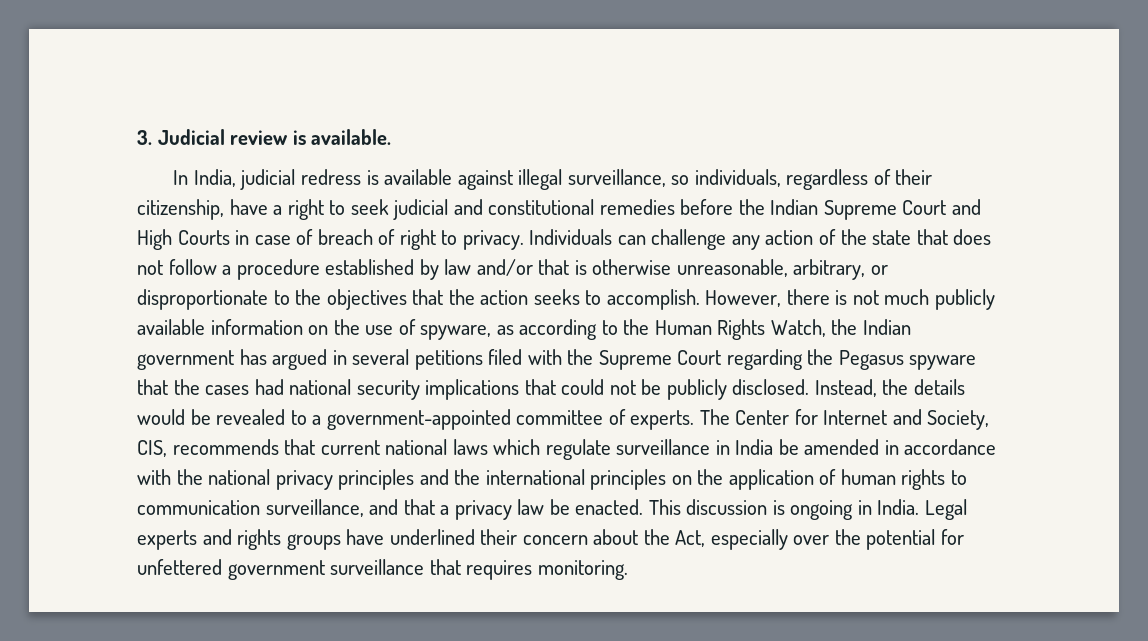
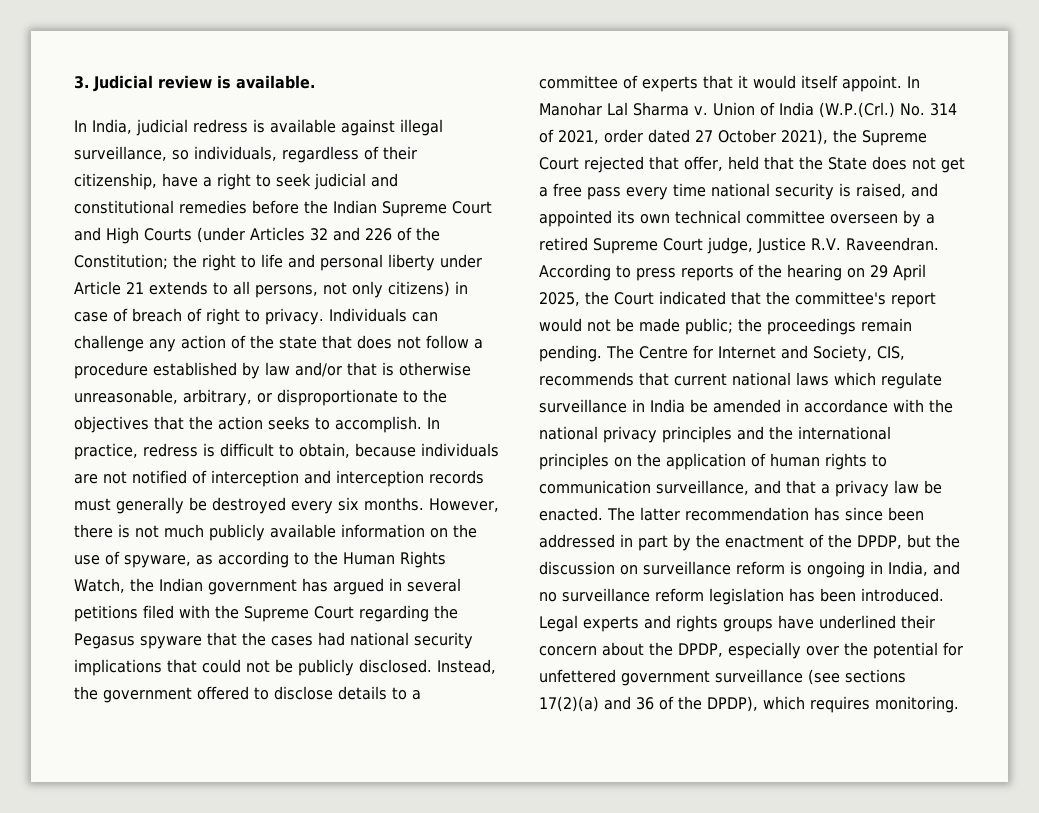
- In India, judicial redress is available against illegal surveillance, so individuals, regardless of their citizenship, have a right to seek judicial and constitutional remedies before the Indian Supreme Court and High Courts in case of breach of right to privacy.
+ In India, judicial redress is available against illegal surveillance, so individuals, regardless of their citizenship, have a right to seek judicial and constitutional remedies before the Indian Supreme Court and High Courts (under Articles 32 and 226 of the Constitution; the right to life and personal liberty under Article 21 extends to all persons, not only citizens) in case of breach of right to privacy.
+ In practice, redress is difficult to obtain, because individuals are not notified of interception and interception records must generally be destroyed every six months.
- Instead, the details would be revealed to a government-appointed committee of experts. The Center for Internet and Society, CIS, recommends that current national laws which regulate surveillance in India be amended in accordance with the national privacy principles and the international principles on the application of human rights to communication surveillance, and that a privacy law be enacted.
+ Instead, the government offered to disclose details to a committee of experts that it would itself appoint. In Manohar Lal Sharma v. Union of India (W.P.(Crl.) No. 314 of 2021, order dated 27 October 2021), the Supreme Court rejected that offer, held that the State does not get a free pass every time national security is raised, and appointed its own technical committee overseen by a retired Supreme Court judge, Justice R.V. Raveendran. According to press reports of the hearing on 29 April 2025, the Court indicated that the committee's report would not be made public; the proceedings remain pending. The Centre for Internet and Society, CIS, recommends that current national laws which regulate surveillance in India be amended in accordance with the national privacy principles and the international principles on the application of human rights to communication surveillance, and that a privacy law be enacted.
- This discussion is ongoing in India.
+ The latter recommendation has since been addressed in part by the enactment of the DPDP, but the discussion on surveillance reform is ongoing in India, and no surveillance reform legislation has been introduced.
- Legal experts and rights groups have underlined their concern about the Act, especially over the potential for unfettered government surveillance that requires monitoring.
+ Legal experts and rights groups have underlined their concern about the DPDP, especially over the potential for unfettered government surveillance (see sections 17(2)(a) and 36 of the DPDP), which requires monitoring.

